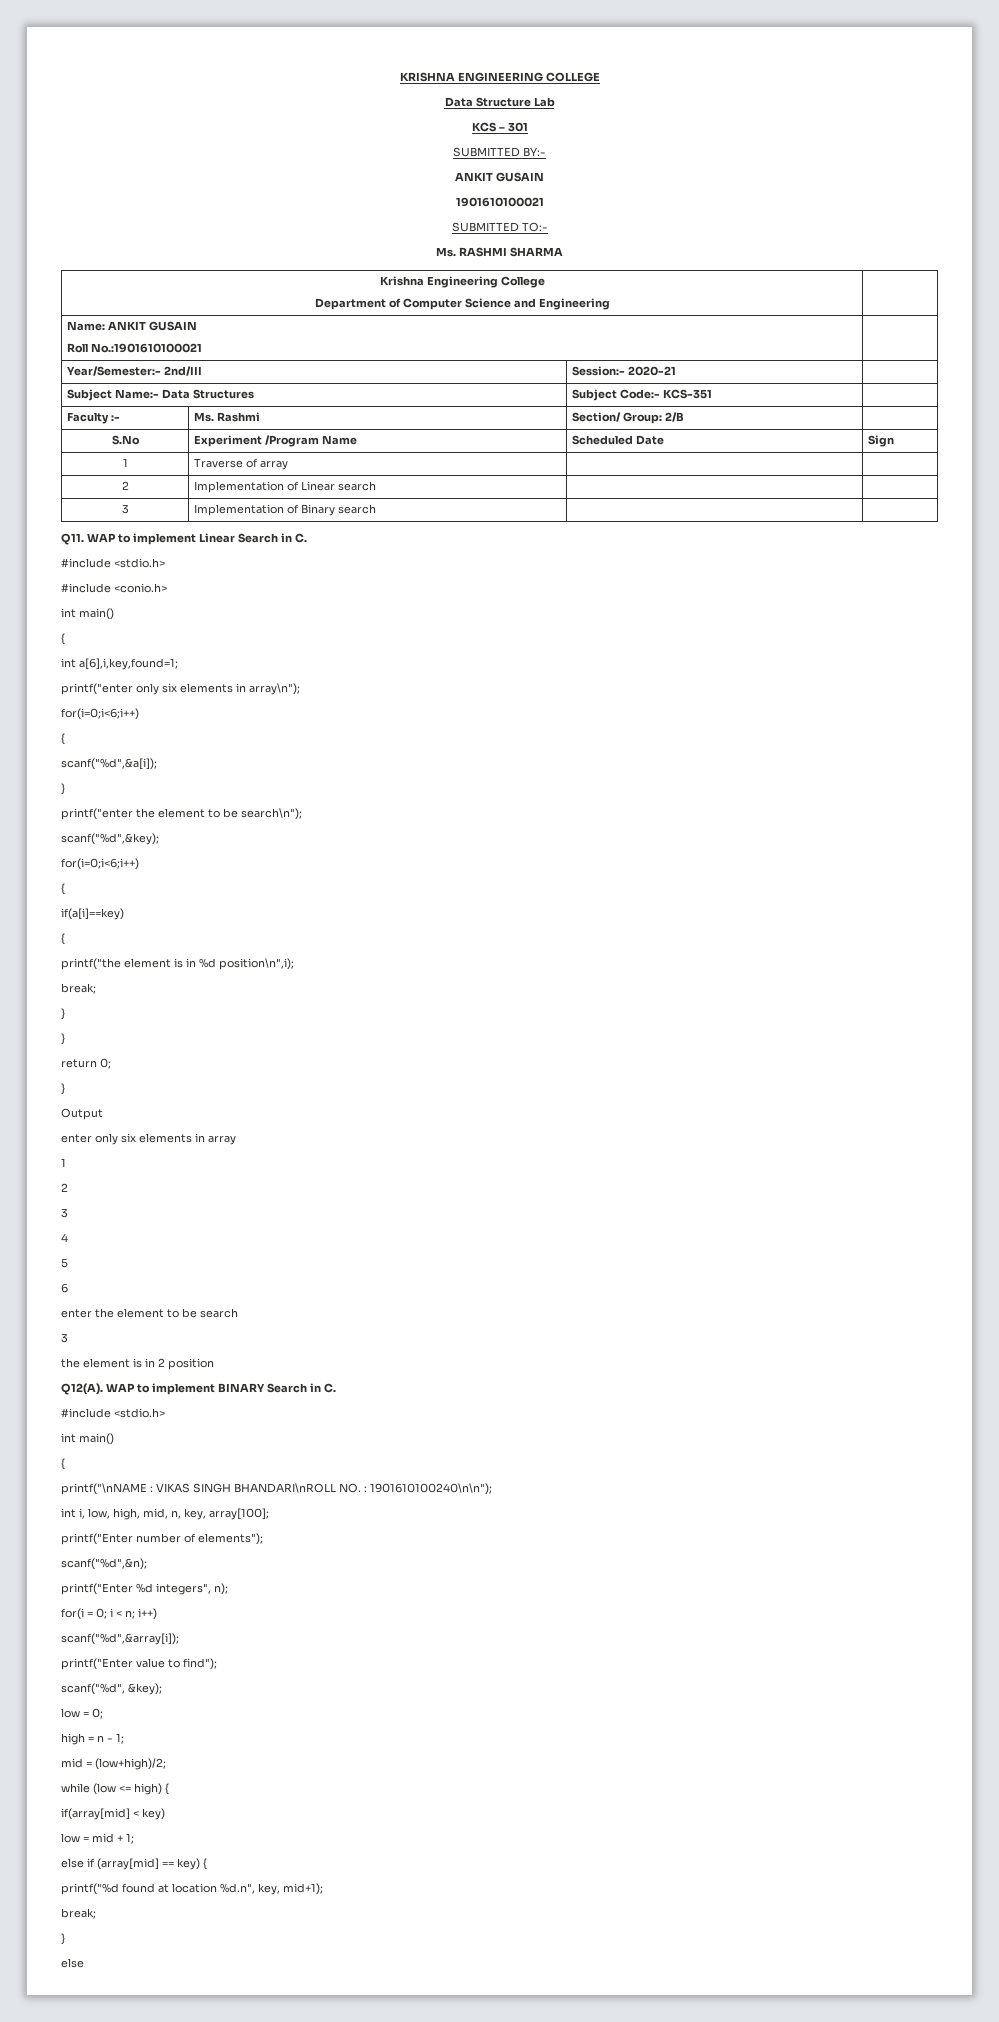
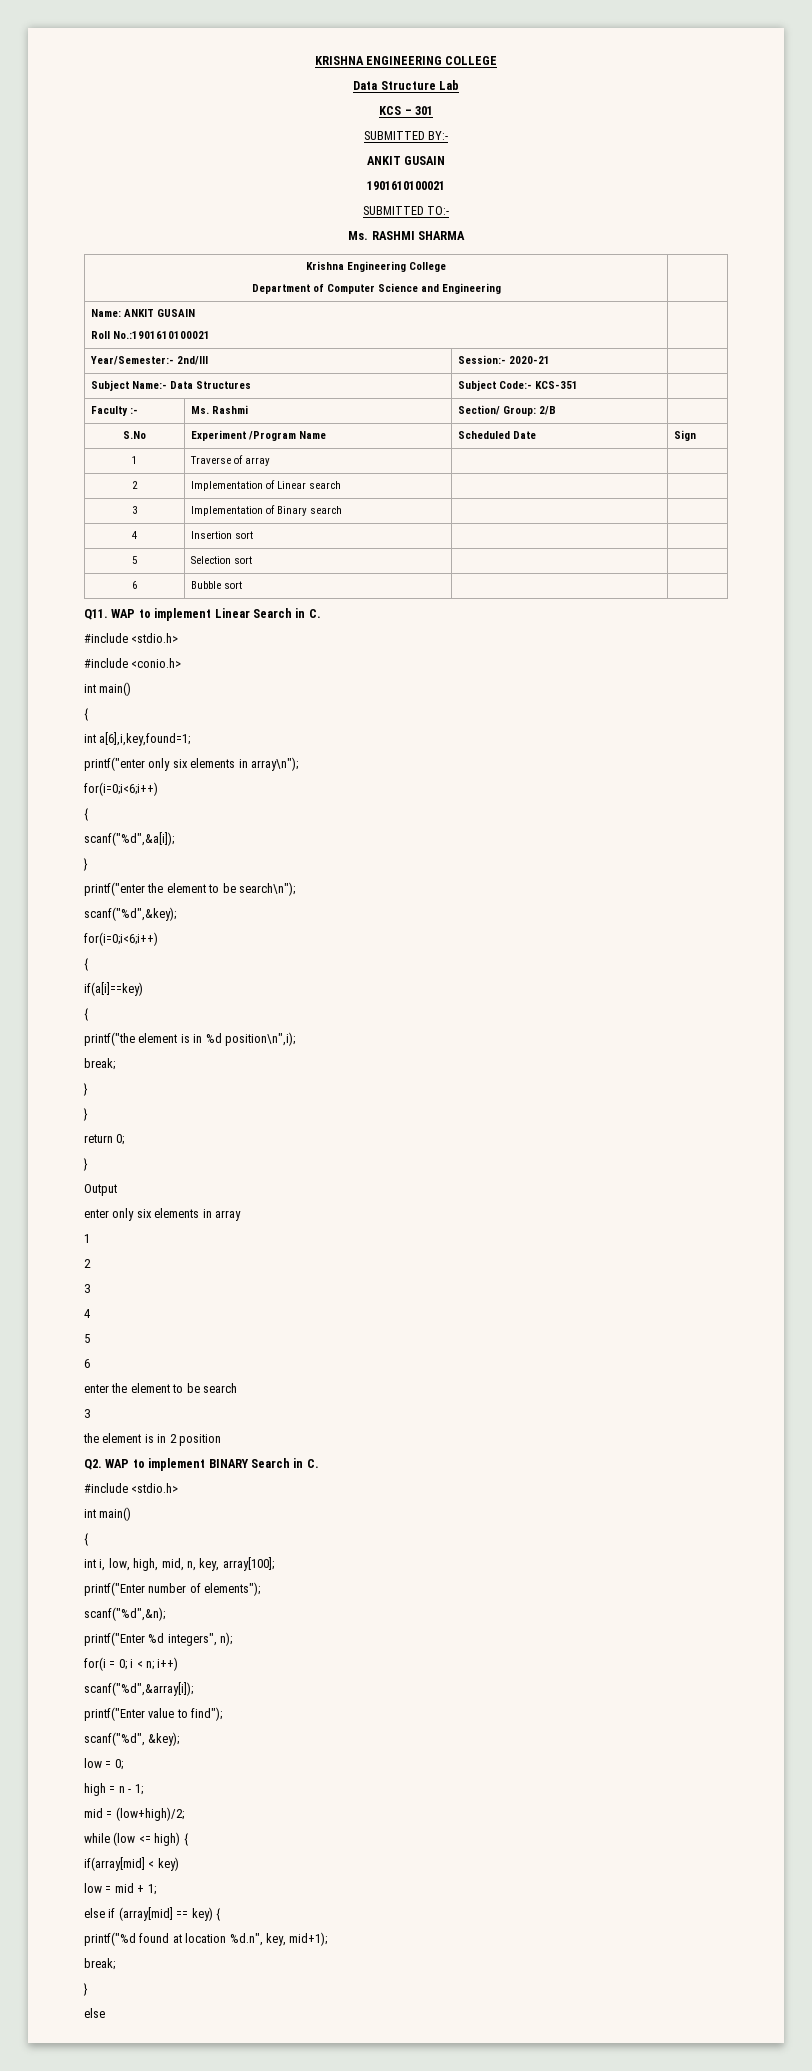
+ 4 | Insertion sort | |
+ 5 | Selection sort | |
+ 6 | Bubble sort | |
- Q12(A). WAP to implement BINARY Search in C.
+ Q2. WAP to implement BINARY Search in C.
- printf("\nNAME : VIKAS SINGH BHANDARI\nROLL NO. : 1901610100240\n\n");

